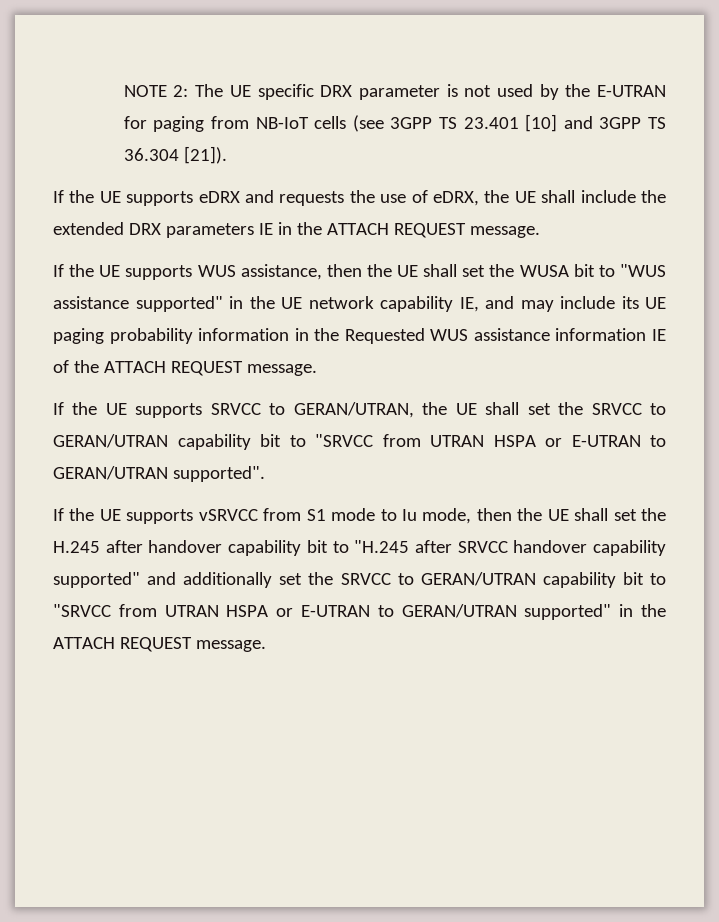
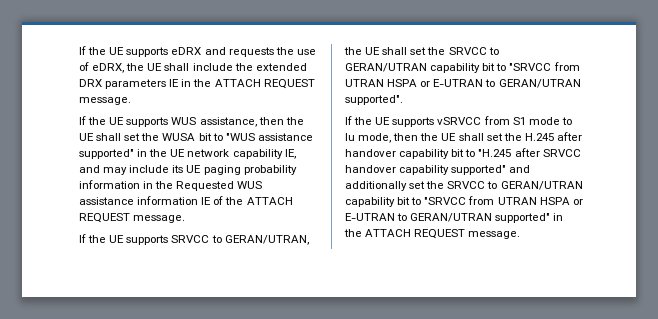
- NOTE 2: The UE specific DRX parameter is not used by the E-UTRAN for paging from NB-IoT cells (see 3GPP TS 23.401 [10] and 3GPP TS 36.304 [21]).

